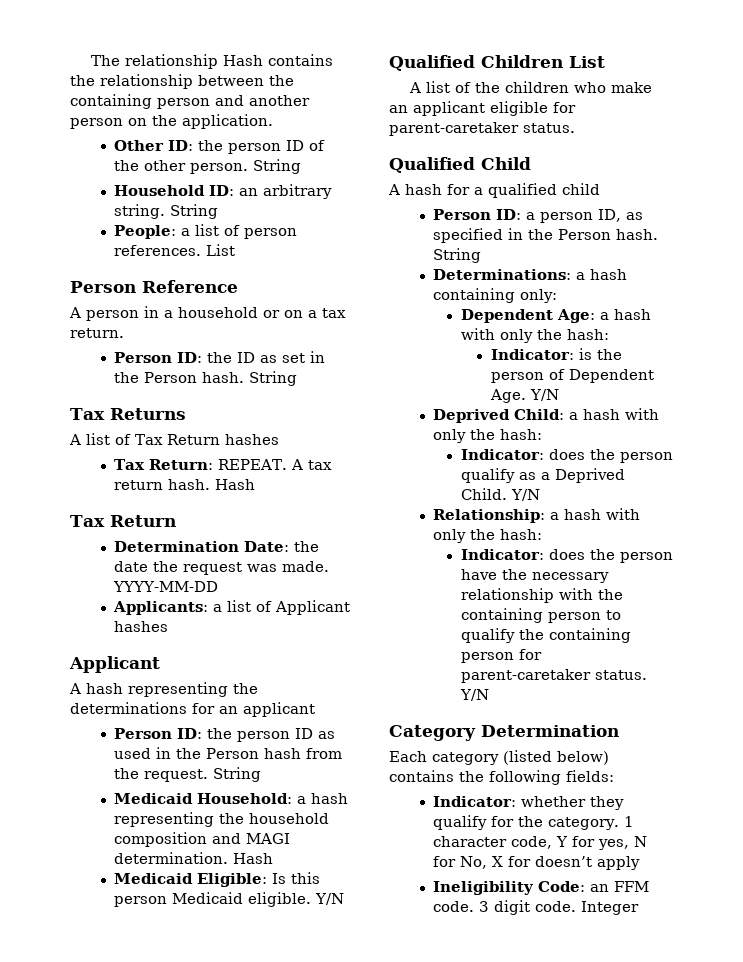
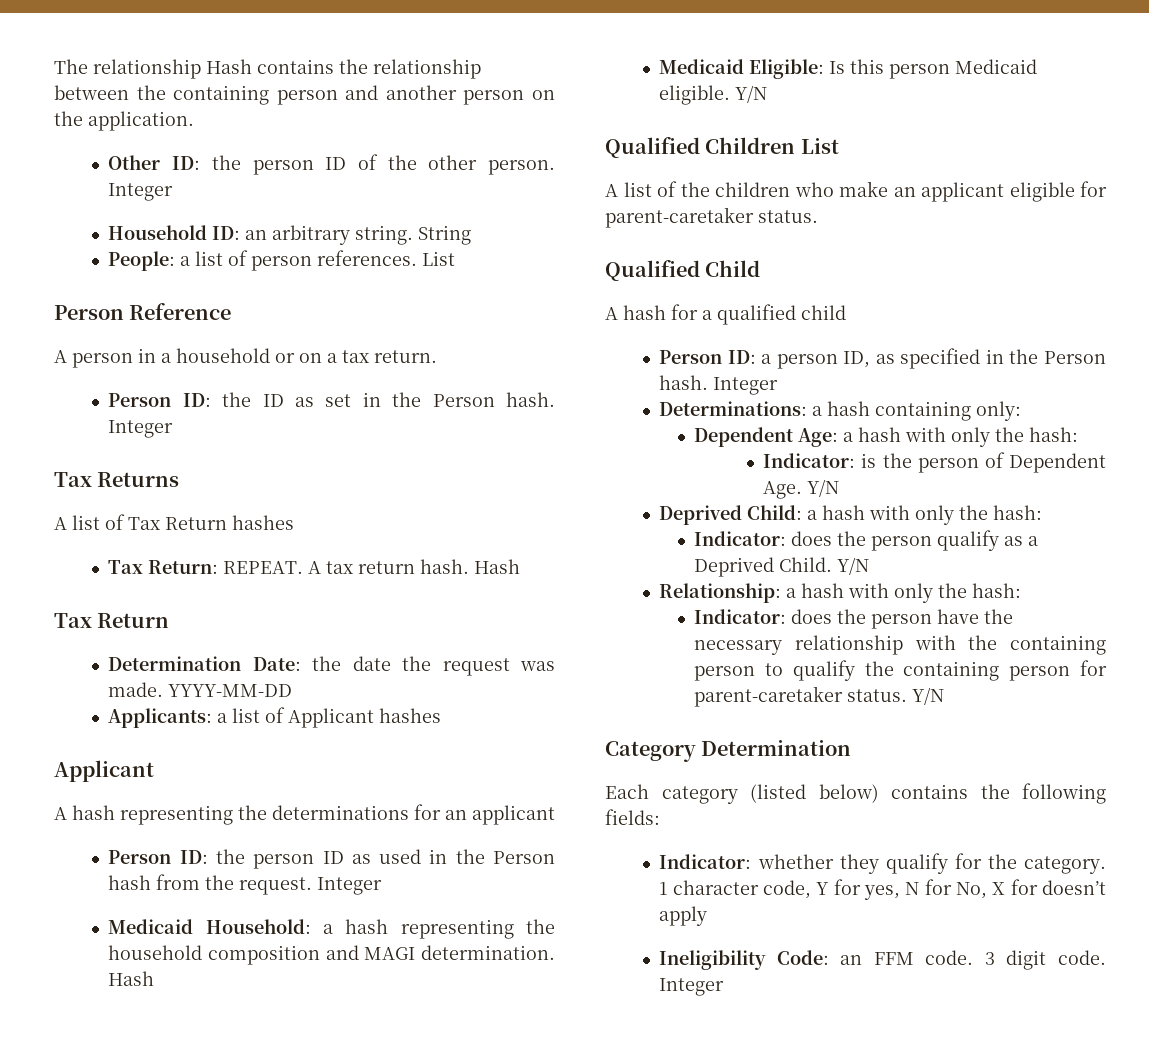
- Other ID: the person ID of the other person. String
+ Other ID: the person ID of the other person. Integer
- Person ID: the ID as set in the Person hash. String
+ Person ID: the ID as set in the Person hash. Integer
- Person ID: the person ID as used in the Person hash from the request. String
+ Person ID: the person ID as used in the Person hash from the request. Integer
- Person ID: a person ID, as specified in the Person hash. String
+ Person ID: a person ID, as specified in the Person hash. Integer

